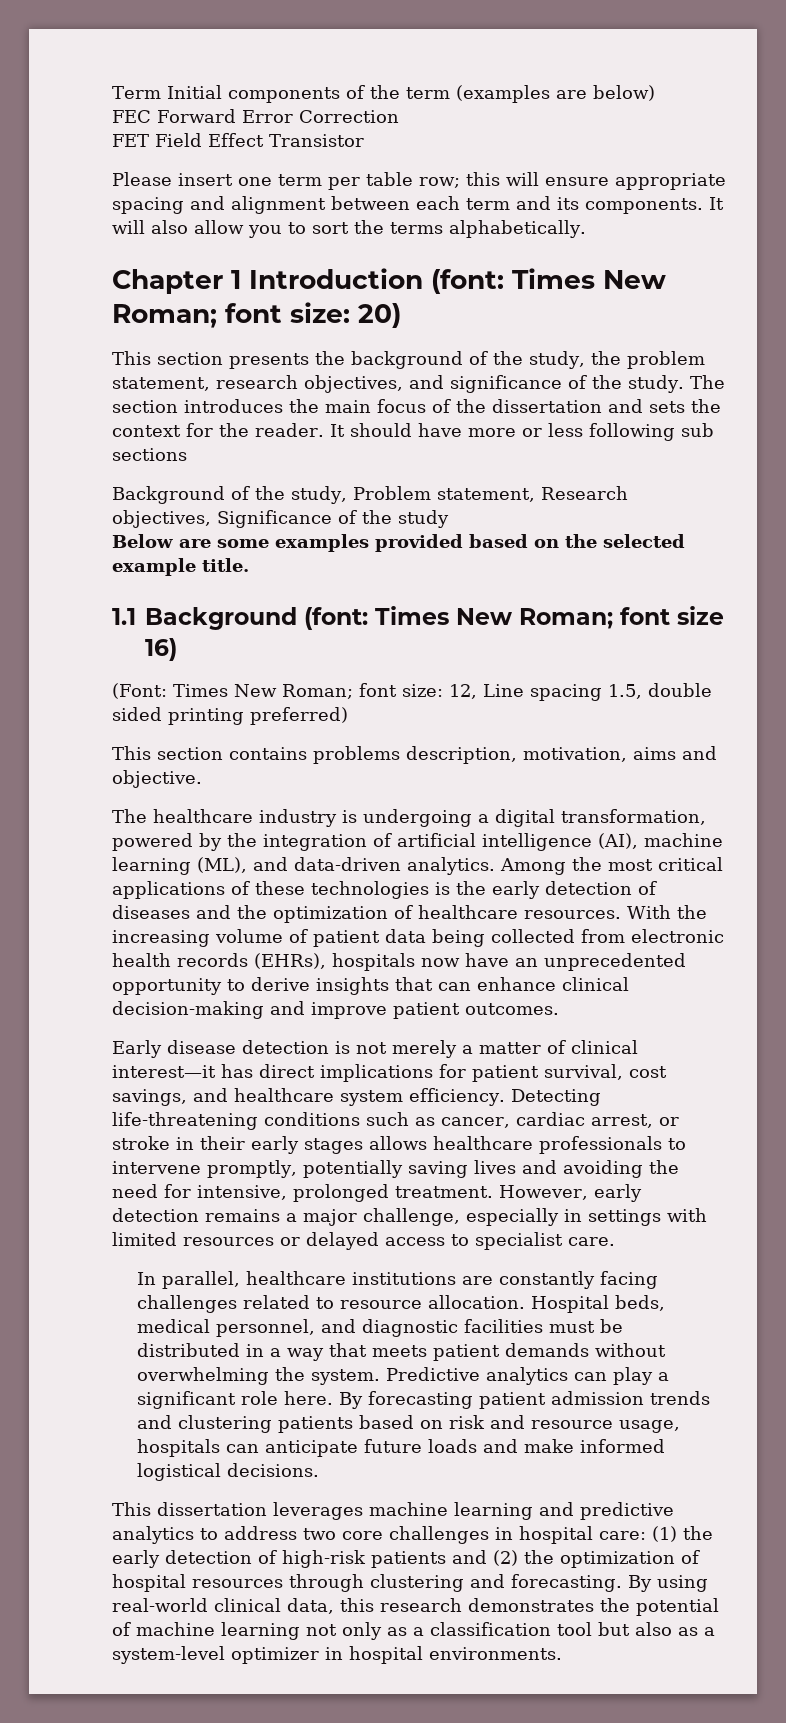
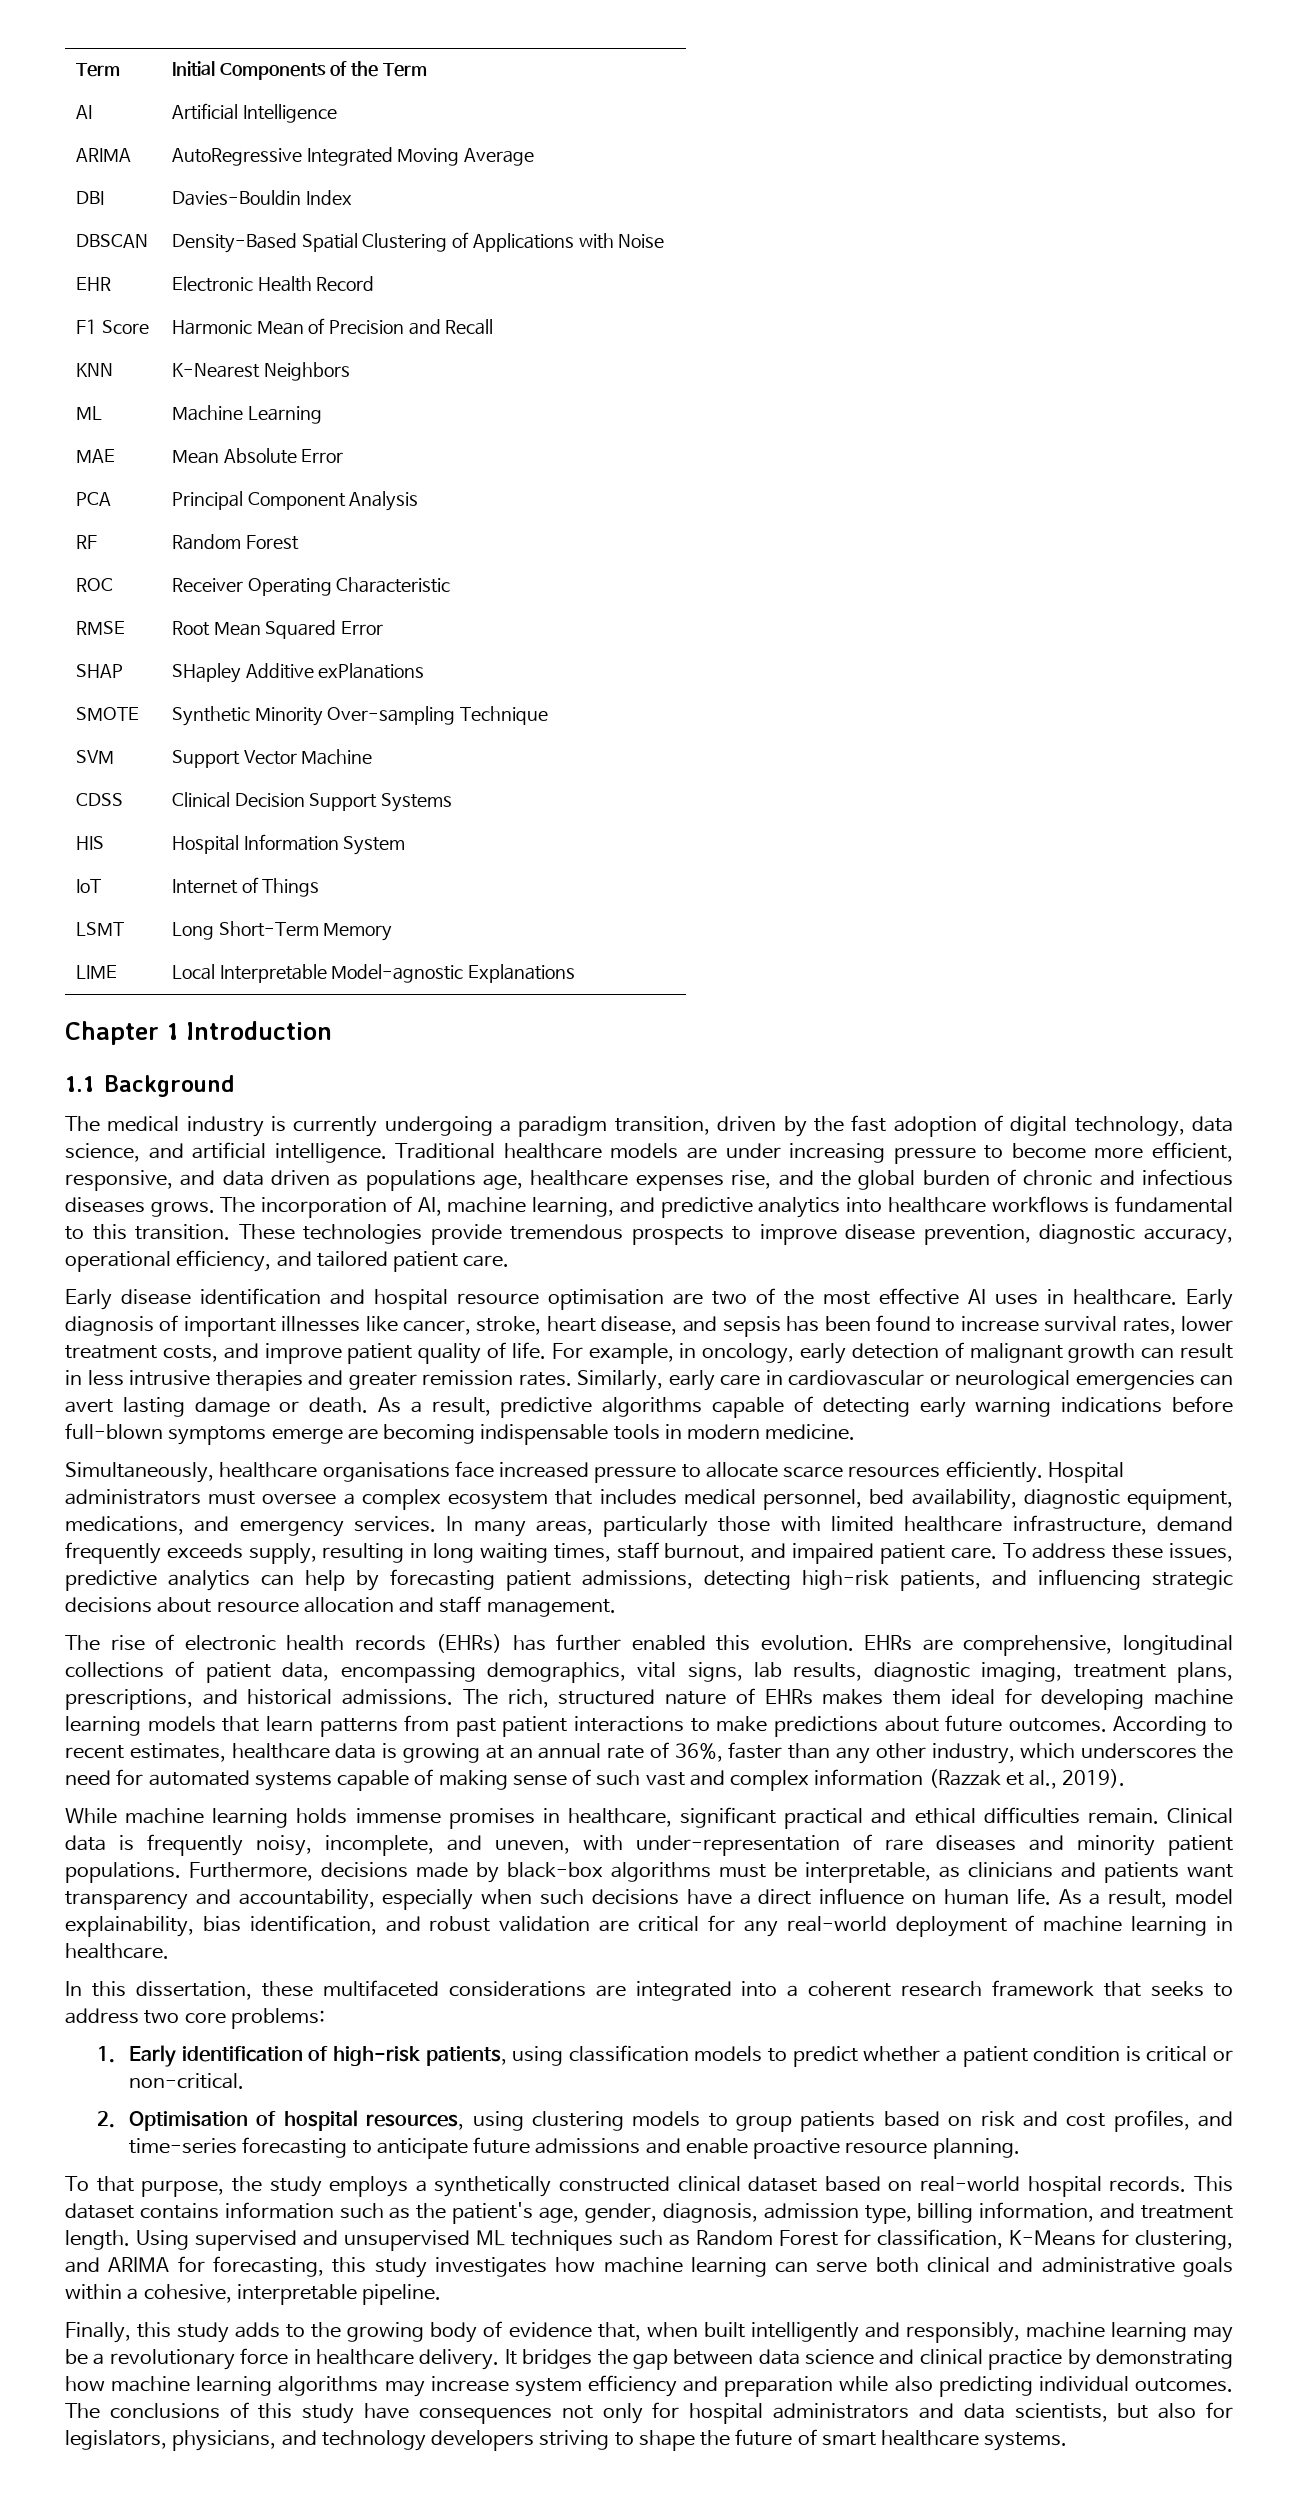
- Term Initial components of the term (examples are below)
- FEC Forward Error Correction
- FET Field Effect Transistor
- Please insert one term per table row; this will ensure appropriate spacing and alignment between each term and its components. It will also allow you to sort the terms alphabetically.
- Chapter 1 Introduction (font: Times New Roman; font size: 20)
- This section presents the background of the study, the problem statement, research objectives, and significance of the study. The section introduces the main focus of the dissertation and sets the context for the reader. It should have more or less following sub sections
- Background of the study, Problem statement, Research objectives, Significance of the study
- Below are some examples provided based on the selected example title.
- 1.1 Background (font: Times New Roman; font size 16)
- (Font: Times New Roman; font size: 12, Line spacing 1.5, double sided printing preferred)
- This section contains problems description, motivation, aims and objective.
- The healthcare industry is undergoing a digital transformation, powered by the integration of artificial intelligence (AI), machine learning (ML), and data-driven analytics. Among the most critical applications of these technologies is the early detection of diseases and the optimization of healthcare resources. With the increasing volume of patient data being collected from electronic health records (EHRs), hospitals now have an unprecedented opportunity to derive insights that can enhance clinical decision-making and improve patient outcomes.
- Early disease detection is not merely a matter of clinical interest—it has direct implications for patient survival, cost savings, and healthcare system efficiency. Detecting life-threatening conditions such as cancer, cardiac arrest, or stroke in their early stages allows healthcare professionals to intervene promptly, potentially saving lives and avoiding the need for intensive, prolonged treatment. However, early detection remains a major challenge, especially in settings with limited resources or delayed access to specialist care.
- In parallel, healthcare institutions are constantly facing challenges related to resource allocation. Hospital beds, medical personnel, and diagnostic facilities must be distributed in a way that meets patient demands without overwhelming the system. Predictive analytics can play a significant role here. By forecasting patient admission trends and clustering patients based on risk and resource usage, hospitals can anticipate future loads and make informed logistical decisions.
- This dissertation leverages machine learning and predictive analytics to address two core challenges in hospital care: (1) the early detection of high-risk patients and (2) the optimization of hospital resources through clustering and forecasting. By using real-world clinical data, this research demonstrates the potential of machine learning not only as a classification tool but also as a system-level optimizer in hospital environments.
+ Term | Initial Components of the Term
+ AI | Artificial Intelligence
+ ARIMA | AutoRegressive Integrated Moving Average
+ DBI | Davies-Bouldin Index
+ DBSCAN | Density-Based Spatial Clustering of Applications with Noise
+ EHR | Electronic Health Record
+ F1 Score | Harmonic Mean of Precision and Recall
+ KNN | K-Nearest Neighbors
+ ML | Machine Learning
+ MAE | Mean Absolute Error
+ PCA | Principal Component Analysis
+ RF | Random Forest
+ ROC | Receiver Operating Characteristic
+ RMSE | Root Mean Squared Error
+ SHAP | SHapley Additive exPlanations
+ SMOTE | Synthetic Minority Over-sampling Technique
+ SVM | Support Vector Machine
+ CDSS | Clinical Decision Support Systems
+ HIS | Hospital Information System
+ IoT | Internet of Things
+ LSMT | Long Short-Term Memory
+ LIME | Local Interpretable Model-agnostic Explanations
+ Chapter 1 Introduction
+ 1.1 Background
+ The medical industry is currently undergoing a paradigm transition, driven by the fast adoption of digital technology, data science, and artificial intelligence. Traditional healthcare models are under increasing pressure to become more efficient, responsive, and data driven as populations age, healthcare expenses rise, and the global burden of chronic and infectious diseases grows. The incorporation of AI, machine learning, and predictive analytics into healthcare workflows is fundamental to this transition. These technologies provide tremendous prospects to improve disease prevention, diagnostic accuracy, operational efficiency, and tailored patient care.
+ Early disease identification and hospital resource optimisation are two of the most effective AI uses in healthcare. Early diagnosis of important illnesses like cancer, stroke, heart disease, and sepsis has been found to increase survival rates, lower treatment costs, and improve patient quality of life. For example, in oncology, early detection of malignant growth can result in less intrusive therapies and greater remission rates. Similarly, early care in cardiovascular or neurological emergencies can avert lasting damage or death. As a result, predictive algorithms capable of detecting early warning indications before full-blown symptoms emerge are becoming indispensable tools in modern medicine.
+ Simultaneously, healthcare organisations face increased pressure to allocate scarce resources efficiently. Hospital administrators must oversee a complex ecosystem that includes medical personnel, bed availability, diagnostic equipment, medications, and emergency services. In many areas, particularly those with limited healthcare infrastructure, demand frequently exceeds supply, resulting in long waiting times, staff burnout, and impaired patient care. To address these issues, predictive analytics can help by forecasting patient admissions, detecting high-risk patients, and influencing strategic decisions about resource allocation and staff management.
+ The rise of electronic health records (EHRs) has further enabled this evolution. EHRs are comprehensive, longitudinal collections of patient data, encompassing demographics, vital signs, lab results, diagnostic imaging, treatment plans, prescriptions, and historical admissions. The rich, structured nature of EHRs makes them ideal for developing machine learning models that learn patterns from past patient interactions to make predictions about future outcomes. According to recent estimates, healthcare data is growing at an annual rate of 36%, faster than any other industry, which underscores the need for automated systems capable of making sense of such vast and complex information (Razzak et al., 2019).
+ While machine learning holds immense promises in healthcare, significant practical and ethical difficulties remain. Clinical data is frequently noisy, incomplete, and uneven, with under-representation of rare diseases and minority patient populations. Furthermore, decisions made by black-box algorithms must be interpretable, as clinicians and patients want transparency and accountability, especially when such decisions have a direct influence on human life. As a result, model explainability, bias identification, and robust validation are critical for any real-world deployment of machine learning in healthcare.
+ In this dissertation, these multifaceted considerations are integrated into a coherent research framework that seeks to address two core problems:
+ 1. Early identification of high-risk patients, using classification models to predict whether a patient condition is critical or non-critical.
+ 2. Optimisation of hospital resources, using clustering models to group patients based on risk and cost profiles, and time-series forecasting to anticipate future admissions and enable proactive resource planning.
+ To that purpose, the study employs a synthetically constructed clinical dataset based on real-world hospital records. This dataset contains information such as the patient's age, gender, diagnosis, admission type, billing information, and treatment length. Using supervised and unsupervised ML techniques such as Random Forest for classification, K-Means for clustering, and ARIMA for forecasting, this study investigates how machine learning can serve both clinical and administrative goals within a cohesive, interpretable pipeline.
+ Finally, this study adds to the growing body of evidence that, when built intelligently and responsibly, machine learning may be a revolutionary force in healthcare delivery. It bridges the gap between data science and clinical practice by demonstrating how machine learning algorithms may increase system efficiency and preparation while also predicting individual outcomes. The conclusions of this study have consequences not only for hospital administrators and data scientists, but also for legislators, physicians, and technology developers striving to shape the future of smart healthcare systems.

